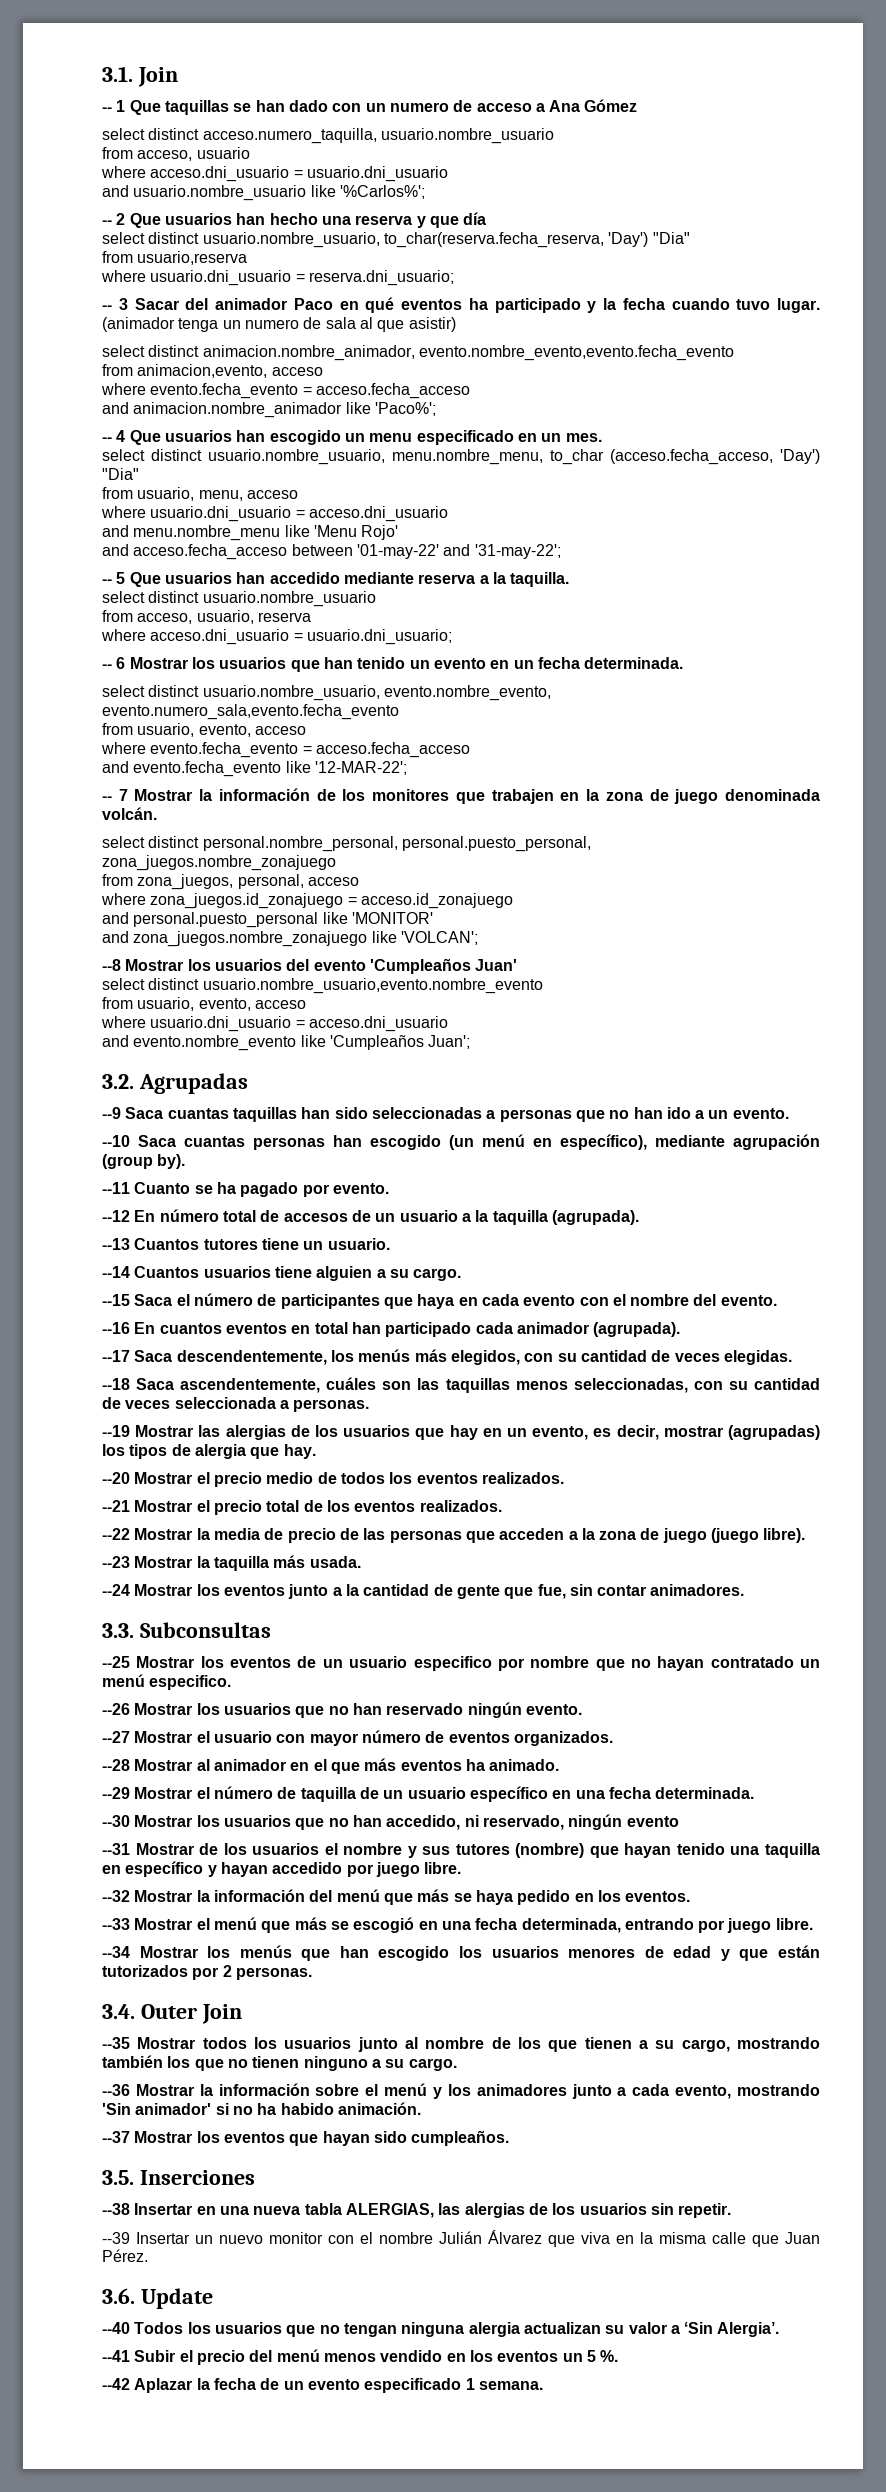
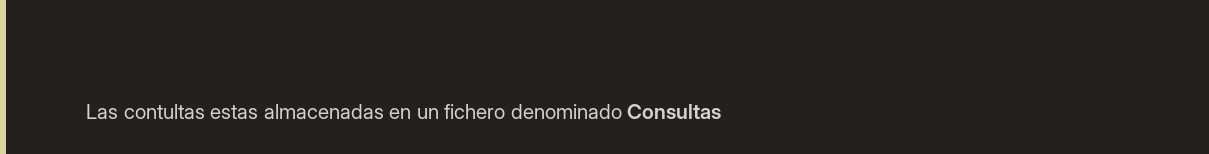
- 3.1. Join
- -- 1 Que taquillas se han dado con un numero de acceso a Ana Gómez
- select distinct acceso.numero_taquilla, usuario.nombre_usuario
- from acceso, usuario
- where acceso.dni_usuario = usuario.dni_usuario
- and usuario.nombre_usuario like '%Carlos%';
- -- 2 Que usuarios han hecho una reserva y que día
- select distinct usuario.nombre_usuario, to_char(reserva.fecha_reserva, 'Day') "Dia"
- from usuario,reserva
- where usuario.dni_usuario = reserva.dni_usuario;
- -- 3 Sacar del animador Paco en qué eventos ha participado y la fecha cuando tuvo lugar. (animador tenga un numero de sala al que asistir)
- select distinct animacion.nombre_animador, evento.nombre_evento,evento.fecha_evento
- from animacion,evento, acceso
- where evento.fecha_evento = acceso.fecha_acceso
- and animacion.nombre_animador like 'Paco%';
- -- 4 Que usuarios han escogido un menu especificado en un mes.
- select distinct usuario.nombre_usuario, menu.nombre_menu, to_char (acceso.fecha_acceso, 'Day') "Dia"
- from usuario, menu, acceso
- where usuario.dni_usuario = acceso.dni_usuario
- and menu.nombre_menu like 'Menu Rojo'
- and acceso.fecha_acceso between '01-may-22' and '31-may-22';
- -- 5 Que usuarios han accedido mediante reserva a la taquilla.
- select distinct usuario.nombre_usuario
- from acceso, usuario, reserva
- where acceso.dni_usuario = usuario.dni_usuario;
- -- 6 Mostrar los usuarios que han tenido un evento en un fecha determinada.
- select distinct usuario.nombre_usuario, evento.nombre_evento, evento.numero_sala,evento.fecha_evento
- from usuario, evento, acceso
- where evento.fecha_evento = acceso.fecha_acceso
- and evento.fecha_evento like '12-MAR-22';
- -- 7 Mostrar la información de los monitores que trabajen en la zona de juego denominada volcán.
- select distinct personal.nombre_personal, personal.puesto_personal, zona_juegos.nombre_zonajuego
- from zona_juegos, personal, acceso
- where zona_juegos.id_zonajuego = acceso.id_zonajuego
- and personal.puesto_personal like 'MONITOR'
- and zona_juegos.nombre_zonajuego like 'VOLCAN';
- --8 Mostrar los usuarios del evento 'Cumpleaños Juan'
- select distinct usuario.nombre_usuario,evento.nombre_evento
- from usuario, evento, acceso
- where usuario.dni_usuario = acceso.dni_usuario
- and evento.nombre_evento like 'Cumpleaños Juan';
- 3.2. Agrupadas
- --9 Saca cuantas taquillas han sido seleccionadas a personas que no han ido a un evento.
- --10 Saca cuantas personas han escogido (un menú en específico), mediante agrupación (group by).
- --11 Cuanto se ha pagado por evento.
- --12 En número total de accesos de un usuario a la taquilla (agrupada).
- --13 Cuantos tutores tiene un usuario.
- --14 Cuantos usuarios tiene alguien a su cargo.
- --15 Saca el número de participantes que haya en cada evento con el nombre del evento.
- --16 En cuantos eventos en total han participado cada animador (agrupada).
- --17 Saca descendentemente, los menús más elegidos, con su cantidad de veces elegidas.
- --18 Saca ascendentemente, cuáles son las taquillas menos seleccionadas, con su cantidad de veces seleccionada a personas.
- --19 Mostrar las alergias de los usuarios que hay en un evento, es decir, mostrar (agrupadas) los tipos de alergia que hay.
- --20 Mostrar el precio medio de todos los eventos realizados.
- --21 Mostrar el precio total de los eventos realizados.
- --22 Mostrar la media de precio de las personas que acceden a la zona de juego (juego libre).
- --23 Mostrar la taquilla más usada.
- --24 Mostrar los eventos junto a la cantidad de gente que fue, sin contar animadores.
- 3.3. Subconsultas
- --25 Mostrar los eventos de un usuario especifico por nombre que no hayan contratado un menú especifico.
- --26 Mostrar los usuarios que no han reservado ningún evento.
- --27 Mostrar el usuario con mayor número de eventos organizados.
- --28 Mostrar al animador en el que más eventos ha animado.
- --29 Mostrar el número de taquilla de un usuario específico en una fecha determinada.
- --30 Mostrar los usuarios que no han accedido, ni reservado, ningún evento
- --31 Mostrar de los usuarios el nombre y sus tutores (nombre) que hayan tenido una taquilla en específico y hayan accedido por juego libre.
- --32 Mostrar la información del menú que más se haya pedido en los eventos.
- --33 Mostrar el menú que más se escogió en una fecha determinada, entrando por juego libre.
- --34 Mostrar los menús que han escogido los usuarios menores de edad y que están tutorizados por 2 personas.
- 3.4. Outer Join
- --35 Mostrar todos los usuarios junto al nombre de los que tienen a su cargo, mostrando también los que no tienen ninguno a su cargo.
- --36 Mostrar la información sobre el menú y los animadores junto a cada evento, mostrando 'Sin animador' si no ha habido animación.
- --37 Mostrar los eventos que hayan sido cumpleaños.
- 3.5. Inserciones
- --38 Insertar en una nueva tabla ALERGIAS, las alergias de los usuarios sin repetir.
- --39 Insertar un nuevo monitor con el nombre Julián Álvarez que viva en la misma calle que Juan Pérez.
- 3.6. Update
- --40 Todos los usuarios que no tengan ninguna alergia actualizan su valor a ‘Sin Alergia’.
- --41 Subir el precio del menú menos vendido en los eventos un 5 %.
- --42 Aplazar la fecha de un evento especificado 1 semana.
+ Las contultas estas almacenadas en un fichero denominado Consultas

